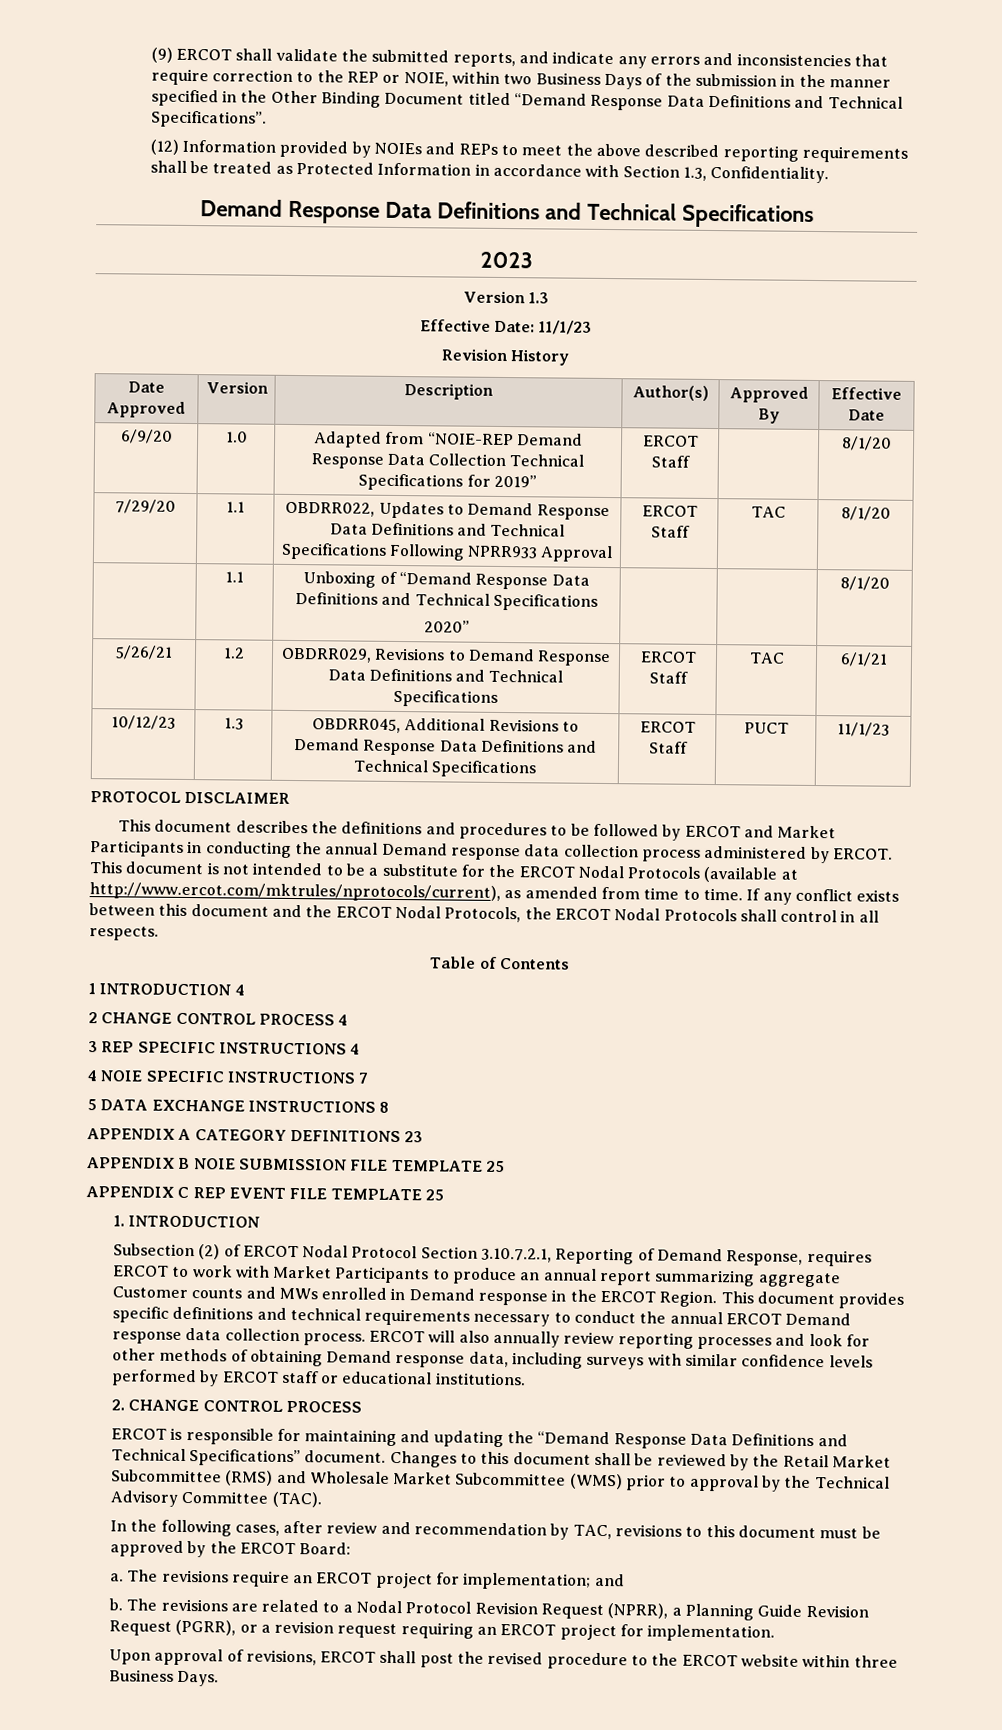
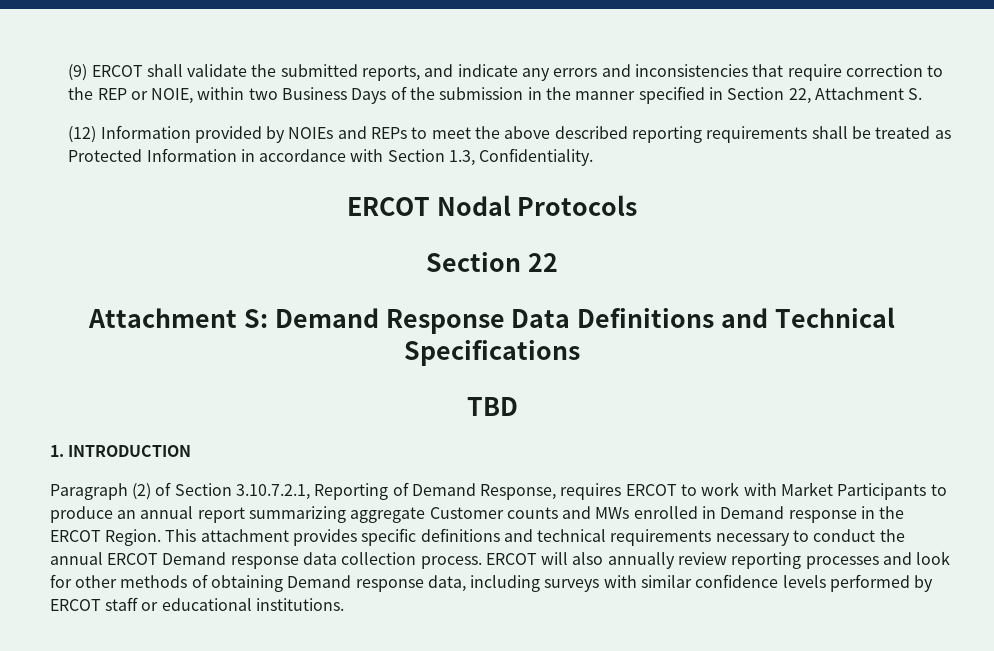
- (9) ERCOT shall validate the submitted reports, and indicate any errors and inconsistencies that require correction to the REP or NOIE, within two Business Days of the submission in the manner specified in the Other Binding Document titled “Demand Response Data Definitions and Technical Specifications”.
+ (9) ERCOT shall validate the submitted reports, and indicate any errors and inconsistencies that require correction to the REP or NOIE, within two Business Days of the submission in the manner specified in Section 22, Attachment S.
  (12) Information provided by NOIEs and REPs to meet the above described reporting requirements shall be treated as Protected Information in accordance with Section 1.3, Confidentiality.
- Demand Response Data Definitions and Technical Specifications
+ ERCOT Nodal Protocols
+ Section 22
+ Attachment S: Demand Response Data Definitions and Technical Specifications
- 2023
- Version 1.3
- Effective Date: 11/1/23
- Revision History
- Date Approved | Version | Description | Author(s) | Approved By | Effective Date
- 6/9/20 | 1.0 | Adapted from “NOIE-REP Demand Response Data Collection Technical Specifications for 2019” | ERCOT Staff | | 8/1/20
- 7/29/20 | 1.1 | OBDRR022, Updates to Demand Response Data Definitions and Technical Specifications Following NPRR933 Approval | ERCOT Staff | TAC | 8/1/20
- | 1.1 | Unboxing of “Demand Response Data Definitions and Technical Specifications
- 2020” | | | 8/1/20
- 5/26/21 | 1.2 | OBDRR029, Revisions to Demand Response Data Definitions and Technical Specifications | ERCOT Staff | TAC | 6/1/21
- 10/12/23 | 1.3 | OBDRR045, Additional Revisions to Demand Response Data Definitions and Technical Specifications | ERCOT Staff | PUCT | 11/1/23
- PROTOCOL DISCLAIMER
- This document describes the definitions and procedures to be followed by ERCOT and Market Participants in conducting the annual Demand response data collection process administered by ERCOT. This document is not intended to be a substitute for the ERCOT Nodal Protocols (available at http://www.ercot.com/mktrules/nprotocols/current), as amended from time to time. If any conflict exists between this document and the ERCOT Nodal Protocols, the ERCOT Nodal Protocols shall control in all respects.
- Table of Contents
- 1 INTRODUCTION 4
- 2 CHANGE CONTROL PROCESS 4
- 3 REP SPECIFIC INSTRUCTIONS 4
- 4 NOIE SPECIFIC INSTRUCTIONS 7
- 5 DATA EXCHANGE INSTRUCTIONS 8
- APPENDIX A CATEGORY DEFINITIONS 23
- APPENDIX B NOIE SUBMISSION FILE TEMPLATE 25
- APPENDIX C REP EVENT FILE TEMPLATE 25
+ TBD
- Subsection (2) of ERCOT Nodal Protocol Section 3.10.7.2.1, Reporting of Demand Response, requires ERCOT to work with Market Participants to produce an annual report summarizing aggregate Customer counts and MWs enrolled in Demand response in the ERCOT Region.
+ Paragraph (2) of Section 3.10.7.2.1, Reporting of Demand Response, requires ERCOT to work with Market Participants to produce an annual report summarizing aggregate Customer counts and MWs enrolled in Demand response in the ERCOT Region.
- This document provides specific definitions and technical requirements necessary to conduct the annual ERCOT Demand response data collection process.
+ This attachment provides specific definitions and technical requirements necessary to conduct the annual ERCOT Demand response data collection process.
- 2. CHANGE CONTROL PROCESS
- ERCOT is responsible for maintaining and updating the “Demand Response Data Definitions and Technical Specifications” document. Changes to this document shall be reviewed by the Retail Market Subcommittee (RMS) and Wholesale Market Subcommittee (WMS) prior to approval by the Technical Advisory Committee (TAC).
- In the following cases, after review and recommendation by TAC, revisions to this document must be approved by the ERCOT Board:
- a. The revisions require an ERCOT project for implementation; and
- b. The revisions are related to a Nodal Protocol Revision Request (NPRR), a Planning Guide Revision Request (PGRR), or a revision request requiring an ERCOT project for implementation.
- Upon approval of revisions, ERCOT shall post the revised procedure to the ERCOT website within three Business Days.

